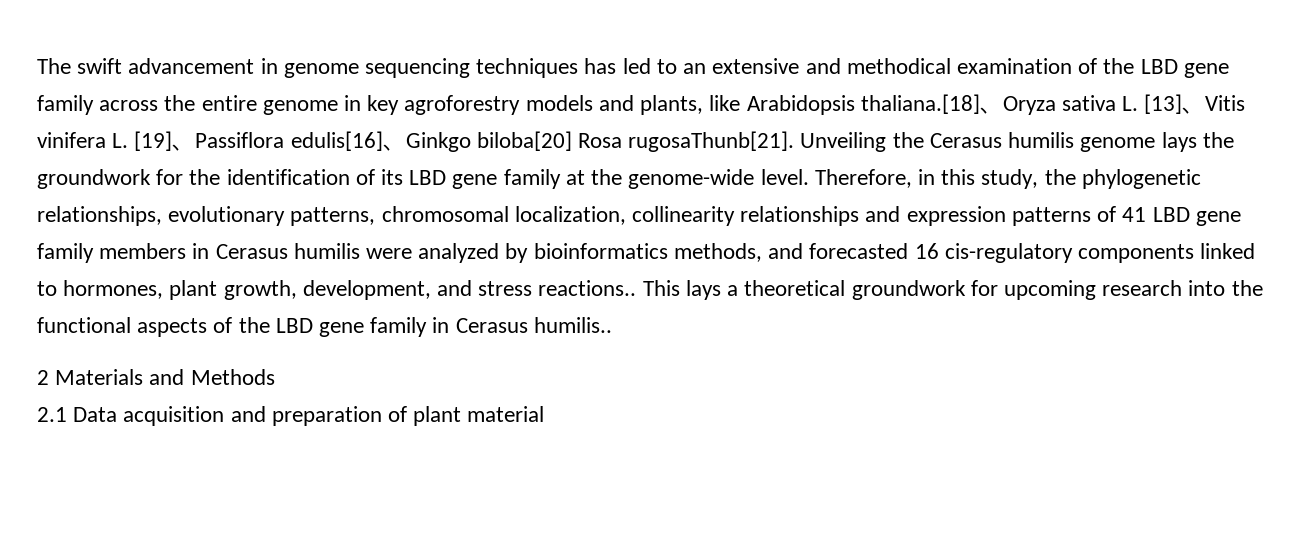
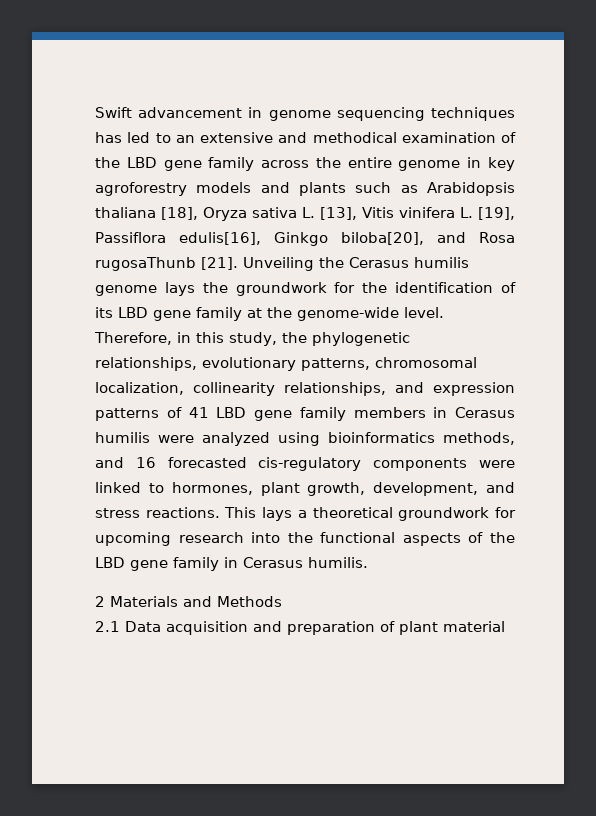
- The swift advancement in genome sequencing techniques has led to an extensive and methodical examination of the LBD gene family across the entire genome in key agroforestry models and plants, like Arabidopsis thaliana.[18]、Oryza sativa L. [13]、Vitis vinifera L. [19]、Passiflora edulis[16]、Ginkgo biloba[20] Rosa rugosaThunb[21].
+ Swift advancement in genome sequencing techniques has led to an extensive and methodical examination of the LBD gene family across the entire genome in key agroforestry models and plants such as Arabidopsis thaliana [18], Oryza sativa L. [13], Vitis vinifera L. [19], Passiflora edulis[16], Ginkgo biloba[20], and Rosa rugosaThunb [21].
- Therefore, in this study, the phylogenetic relationships, evolutionary patterns, chromosomal localization, collinearity relationships and expression patterns of 41 LBD gene family members in Cerasus humilis were analyzed by bioinformatics methods, and forecasted 16 cis-regulatory components linked to hormones, plant growth, development, and stress reactions..
+ Therefore, in this study, the phylogenetic relationships, evolutionary patterns, chromosomal localization, collinearity relationships, and expression patterns of 41 LBD gene family members in Cerasus humilis were analyzed using bioinformatics methods, and 16 forecasted cis-regulatory components were linked to hormones, plant growth, development, and stress reactions.
- This lays a theoretical groundwork for upcoming research into the functional aspects of the LBD gene family in Cerasus humilis..
+ This lays a theoretical groundwork for upcoming research into the functional aspects of the LBD gene family in Cerasus humilis.

